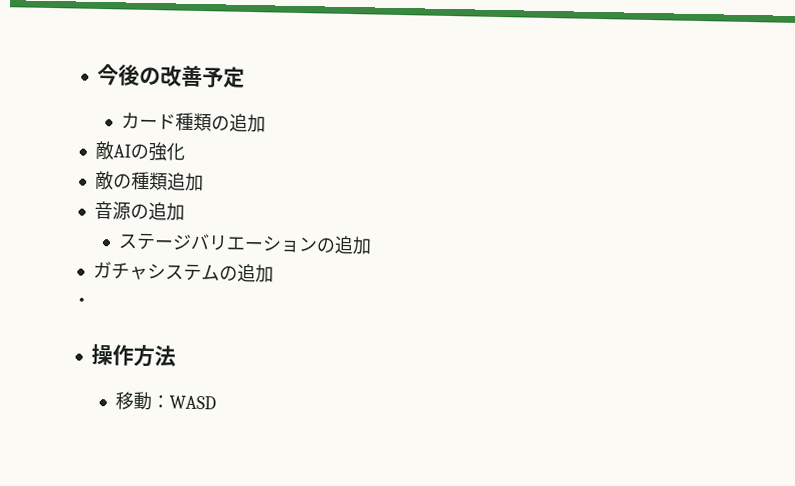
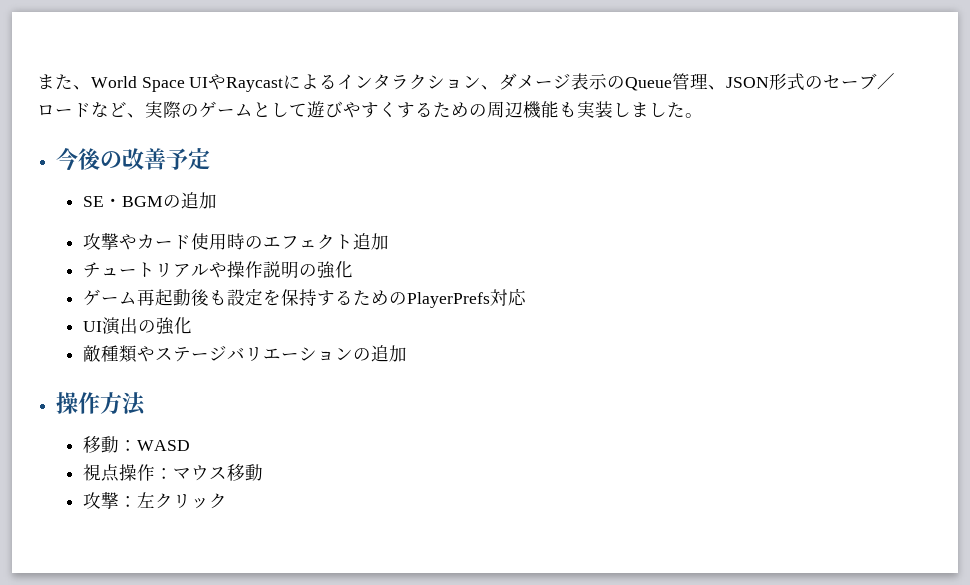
+ また、World Space UIやRaycastによるインタラクション、ダメージ表示のQueue管理、JSON形式のセーブ／ロードなど、実際のゲームとして遊びやすくするための周辺機能も実装しました。
- カード種類の追加
- 敵AIの強化
- 敵の種類追加
- 音源の追加
- ステージバリエーションの追加
+ SE・BGMの追加
+ 攻撃やカード使用時のエフェクト追加
+ チュートリアルや操作説明の強化
+ ゲーム再起動後も設定を保持するためのPlayerPrefs対応
+ UI演出の強化
+ 敵種類やステージバリエーションの追加
- ガチャシステムの追加
- ・
+ 視点操作：マウス移動
+ 攻撃：左クリック

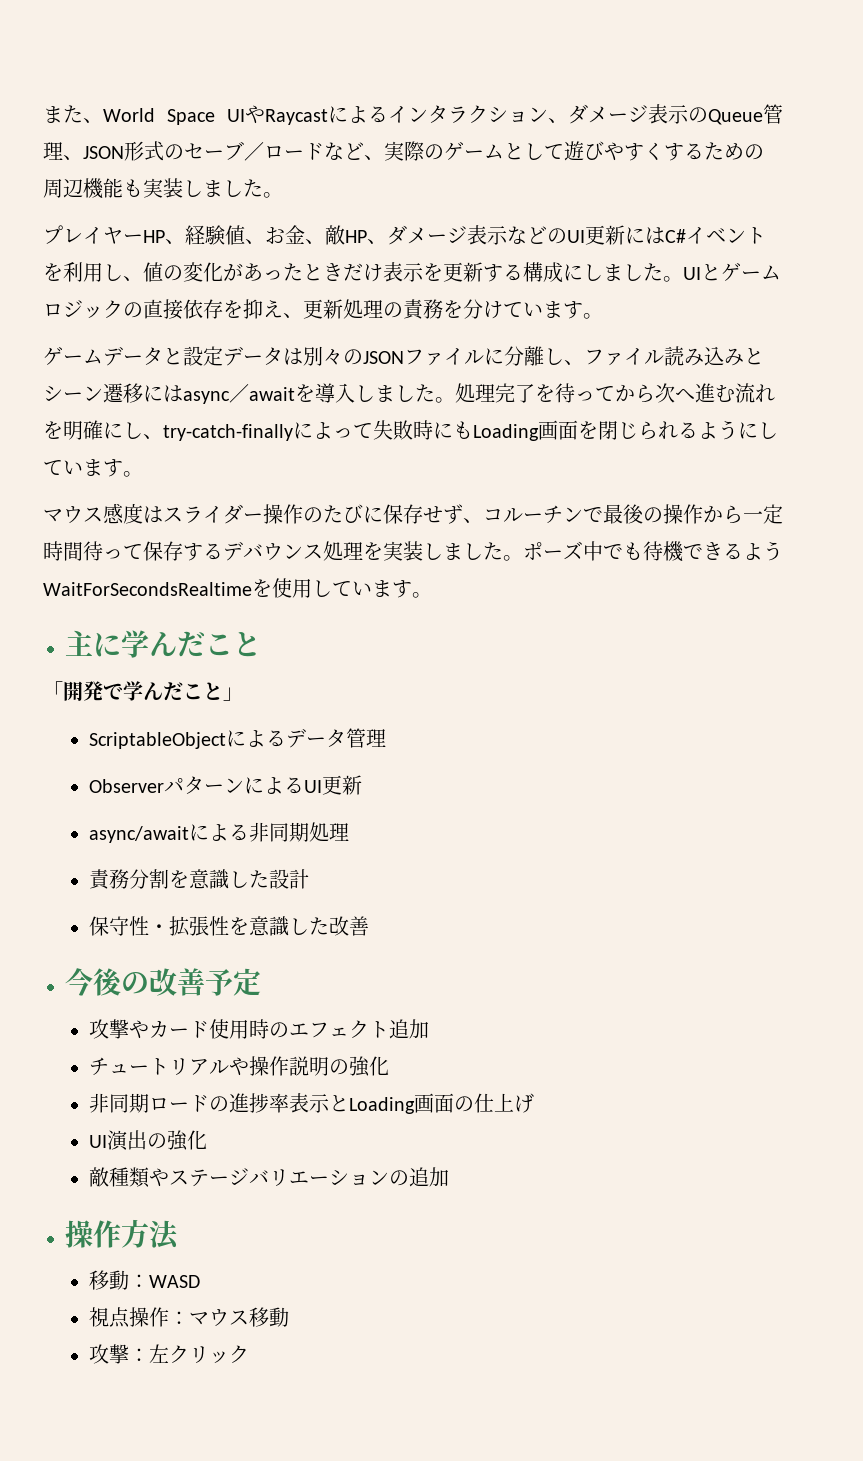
+ プレイヤーHP、経験値、お金、敵HP、ダメージ表示などのUI更新にはC#イベントを利用し、値の変化があったときだけ表示を更新する構成にしました。UIとゲームロジックの直接依存を抑え、更新処理の責務を分けています。
+ ゲームデータと設定データは別々のJSONファイルに分離し、ファイル読み込みとシーン遷移にはasync／awaitを導入しました。処理完了を待ってから次へ進む流れを明確にし、try-catch-finallyによって失敗時にもLoading画面を閉じられるようにしています。
+ マウス感度はスライダー操作のたびに保存せず、コルーチンで最後の操作から一定時間待って保存するデバウンス処理を実装しました。ポーズ中でも待機できるようWaitForSecondsRealtimeを使用しています。
+ 主に学んだこと
+ 「開発で学んだこと」
+ ScriptableObjectによるデータ管理
+ ObserverパターンによるUI更新
+ async/awaitによる非同期処理
+ 責務分割を意識した設計
+ 保守性・拡張性を意識した改善
- SE・BGMの追加
- ゲーム再起動後も設定を保持するためのPlayerPrefs対応
+ 非同期ロードの進捗率表示とLoading画面の仕上げ

